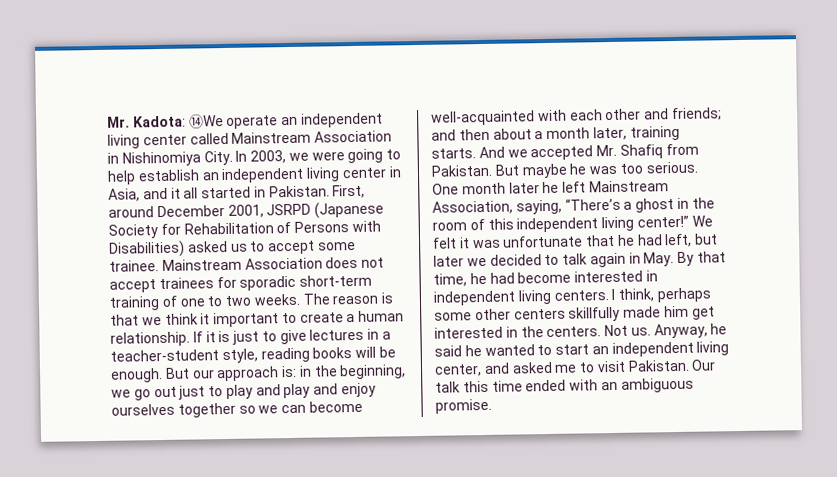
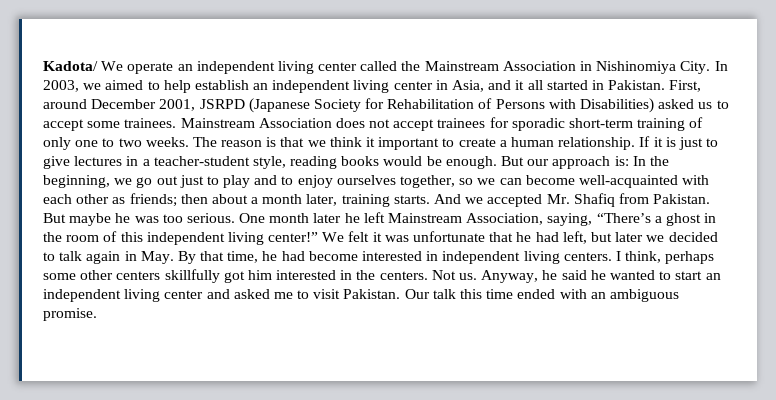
- Mr. Kadota: ⑭We operate an independent living center called Mainstream Association in Nishinomiya City.
+ Kadota/ We operate an independent living center called the Mainstream Association in Nishinomiya City.
- In 2003, we were going to help establish an independent living center in Asia, and it all started in Pakistan.
+ In 2003, we aimed to help establish an independent living center in Asia, and it all started in Pakistan.
- First, around December 2001, JSRPD (Japanese Society for Rehabilitation of Persons with Disabilities) asked us to accept some trainee.
+ First, around December 2001, JSRPD (Japanese Society for Rehabilitation of Persons with Disabilities) asked us to accept some trainees.
- Mainstream Association does not accept trainees for sporadic short-term training of one to two weeks.
+ Mainstream Association does not accept trainees for sporadic short-term training of only one to two weeks.
- If it is just to give lectures in a teacher-student style, reading books will be enough.
+ If it is just to give lectures in a teacher-student style, reading books would be enough.
- But our approach is: in the beginning, we go out just to play and play and enjoy ourselves together so we can become well-acquainted with each other and friends; and then about a month later, training starts.
+ But our approach is: In the beginning, we go out just to play and to enjoy ourselves together, so we can become well-acquainted with each other as friends; then about a month later, training starts.
- I think, perhaps some other centers skillfully made him get interested in the centers.
+ I think, perhaps some other centers skillfully got him interested in the centers.
- Anyway, he said he wanted to start an independent living center, and asked me to visit Pakistan.
+ Anyway, he said he wanted to start an independent living center and asked me to visit Pakistan.

